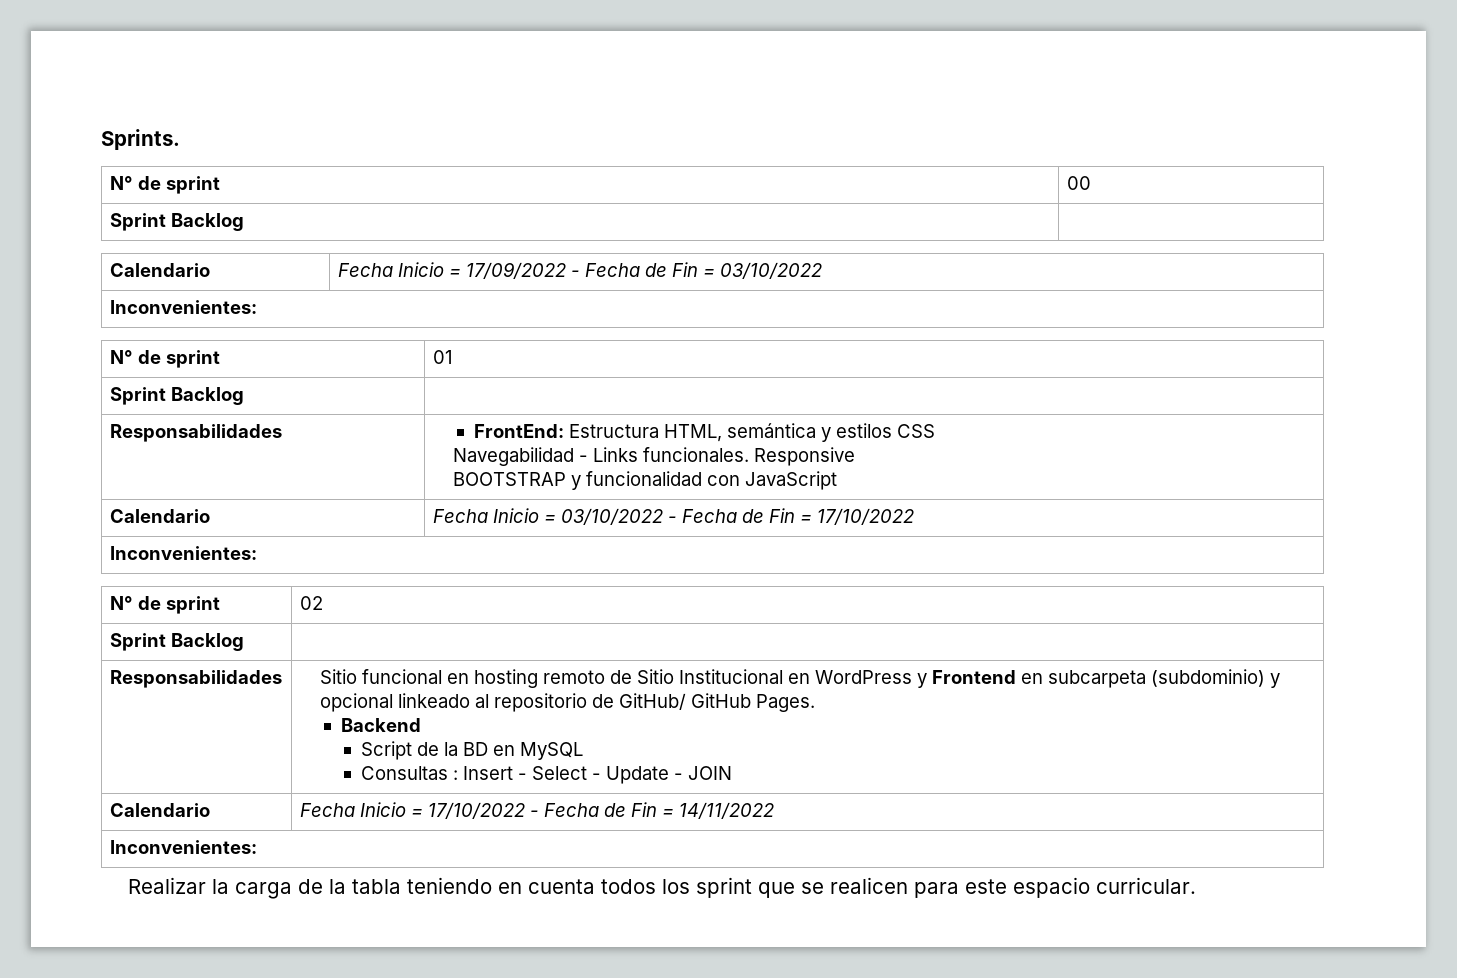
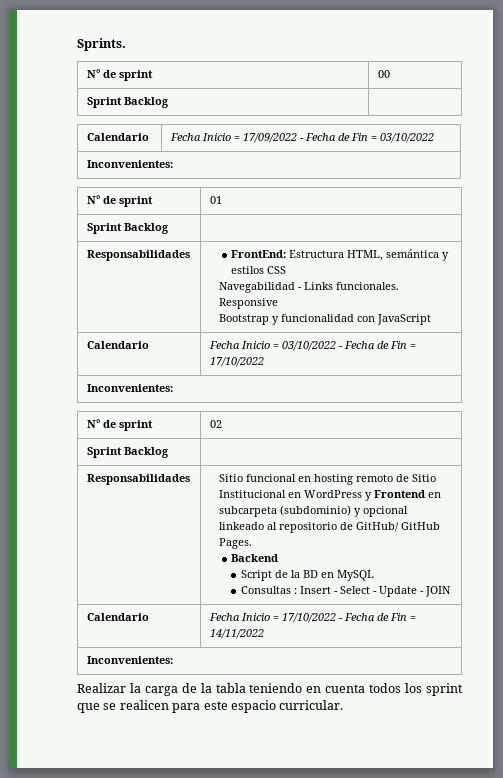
  Responsabilidades | FrontEnd: Estructura HTML, semántica y estilos CSS
  Navegabilidad - Links funcionales. Responsive
- BOOTSTRAP y funcionalidad con JavaScript
+ Bootstrap y funcionalidad con JavaScript

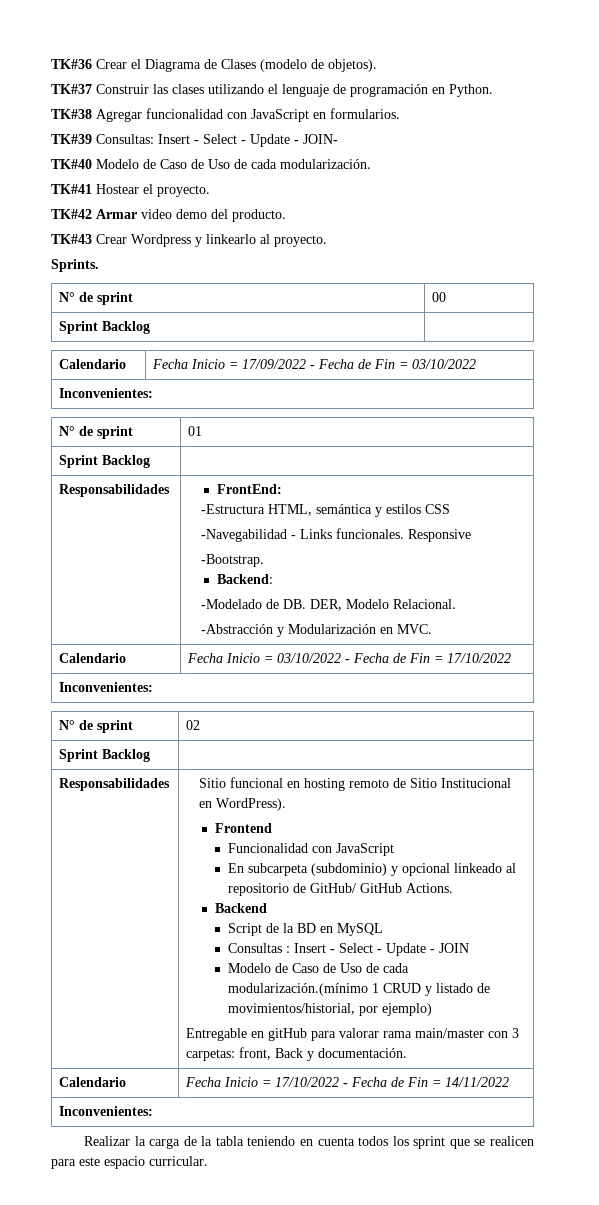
+ TK#36 Crear el Diagrama de Clases (modelo de objetos).
+ TK#37 Construir las clases utilizando el lenguaje de programación en Python.
+ TK#38 Agregar funcionalidad con JavaScript en formularios.
+ TK#39 Consultas: Insert - Select - Update - JOIN-
+ TK#40 Modelo de Caso de Uso de cada modularización.
+ TK#41 Hostear el proyecto.
+ TK#42 Armar video demo del producto.
+ TK#43 Crear Wordpress y linkearlo al proyecto.
- Responsabilidades | FrontEnd: Estructura HTML, semántica y estilos CSS
- Navegabilidad - Links funcionales. Responsive
- Bootstrap y funcionalidad con JavaScript
+ Responsabilidades | FrontEnd:
+ -Estructura HTML, semántica y estilos CSS
+ -Navegabilidad - Links funcionales. Responsive
+ -Bootstrap.
+ Backend:
+ -Modelado de DB. DER, Modelo Relacional.
+ -Abstracción y Modularización en MVC.
- Sitio funcional en hosting remoto de Sitio Institucional en WordPress y Frontend en subcarpeta (subdominio) y opcional linkeado al repositorio de GitHub/ GitHub Pages.
+ Sitio funcional en hosting remoto de Sitio Institucional en WordPress).
+ Frontend
+ Funcionalidad con JavaScript
+ En subcarpeta (subdominio) y opcional linkeado al repositorio de GitHub/ GitHub Actions.
+ Modelo de Caso de Uso de cada modularización.(mínimo 1 CRUD y listado de movimientos/historial, por ejemplo)
+ Entregable en gitHub para valorar rama main/master con 3 carpetas: front, Back y documentación.

